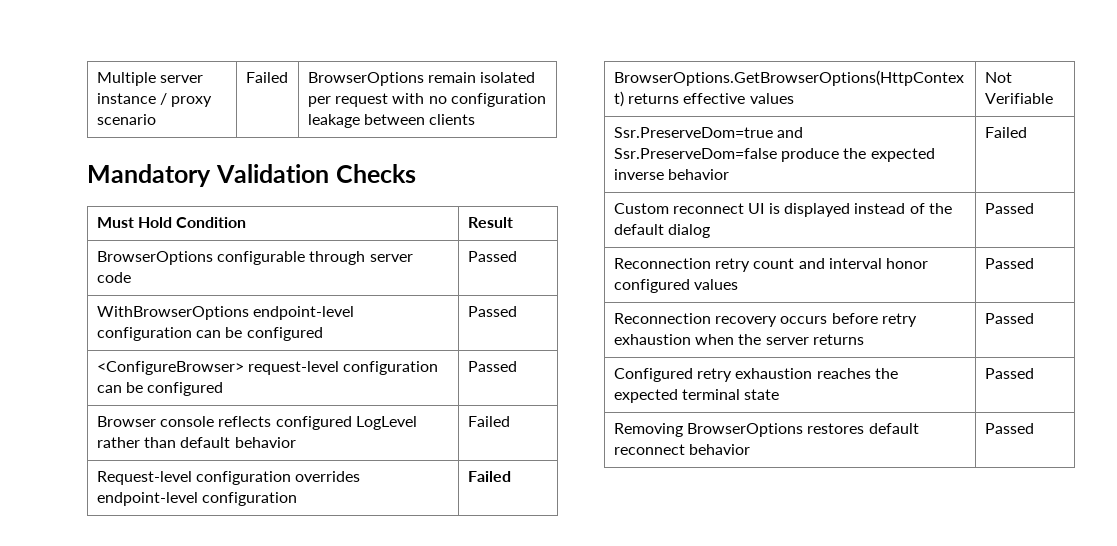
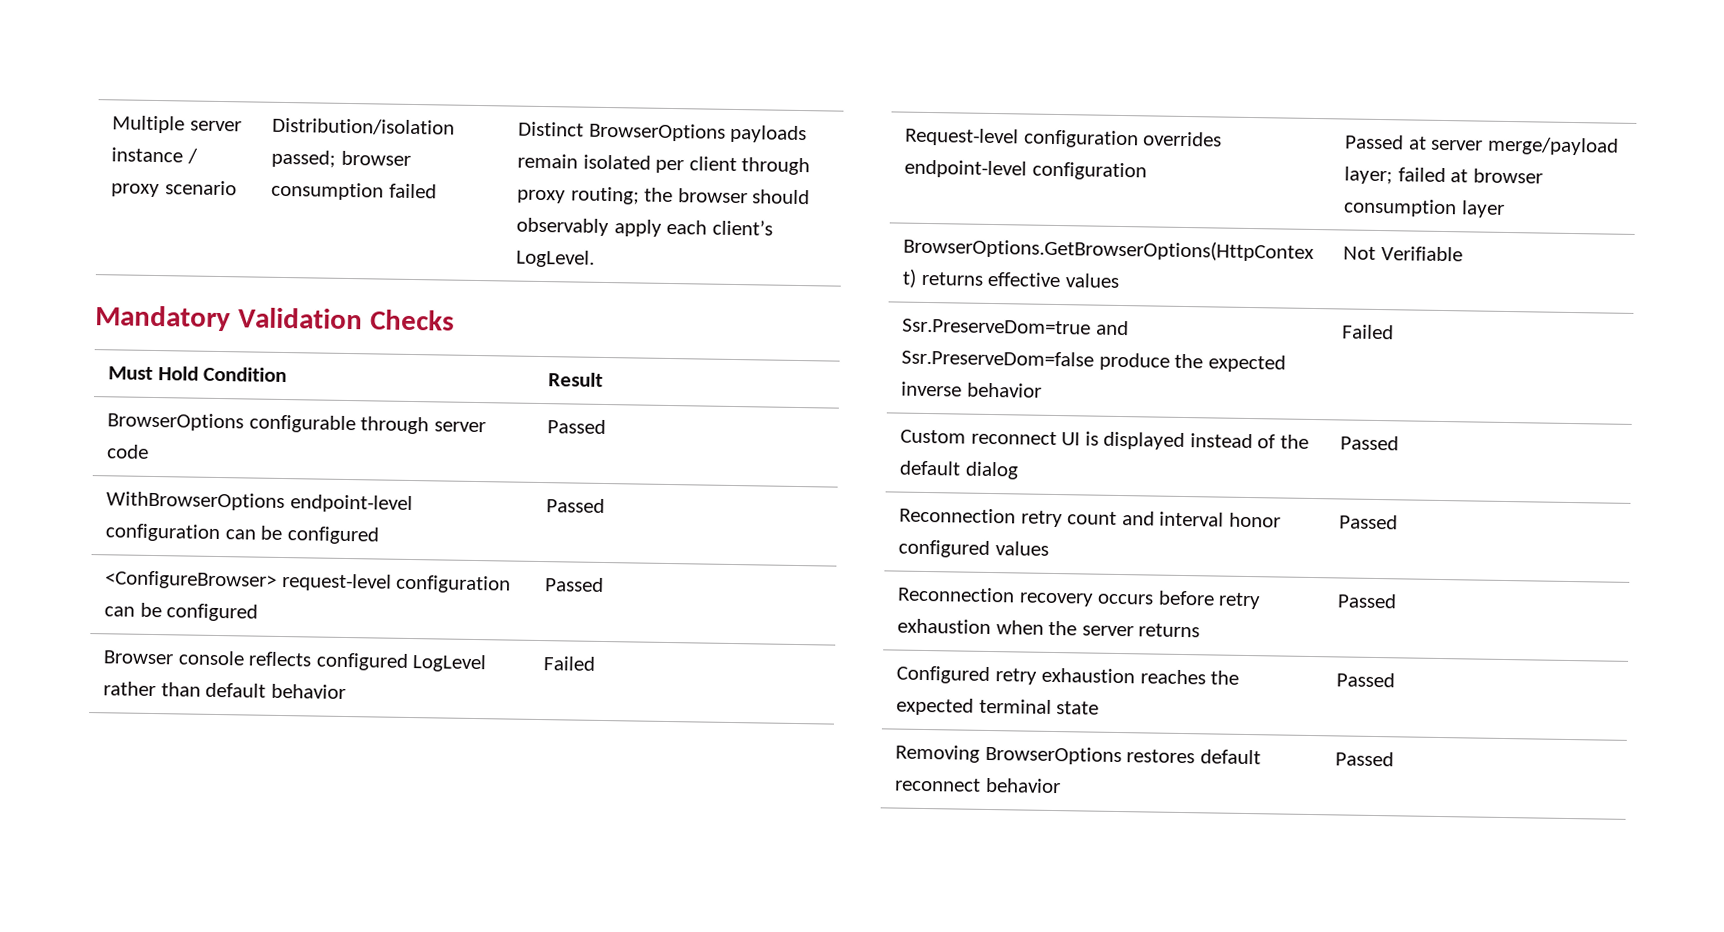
- Multiple server instance / proxy scenario | Failed | BrowserOptions remain isolated per request with no configuration leakage between clients
+ Multiple server instance / proxy scenario | Distribution/isolation passed; browser consumption failed | Distinct BrowserOptions payloads remain isolated per client through proxy routing; the browser should observably apply each client’s LogLevel.
- Request-level configuration overrides endpoint-level configuration | Failed
+ Request-level configuration overrides endpoint-level configuration | Passed at server merge/payload layer; failed at browser consumption layer

